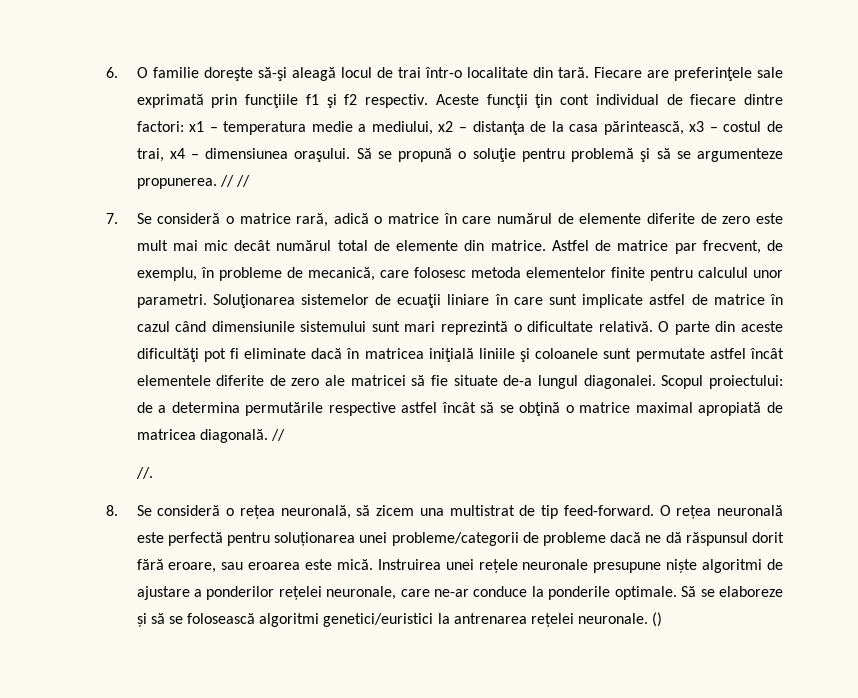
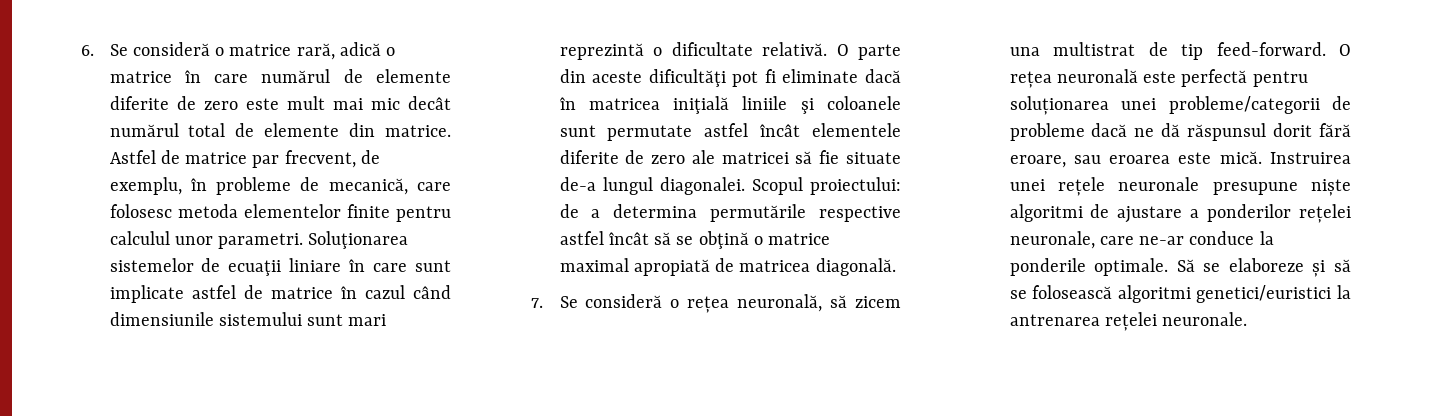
- 6. O familie doreşte să-şi aleagă locul de trai într-o localitate din tară. Fiecare are preferinţele sale exprimată prin funcţiile f1 şi f2 respectiv. Aceste funcţii ţin cont individual de fiecare dintre factori: x1 – temperatura medie a mediului, x2 – distanţa de la casa părintească, x3 – costul de trai, x4 – dimensiunea oraşului. Să se propună o soluţie pentru problemă şi să se argumenteze propunerea. // //
- 7. Se consideră o matrice rară, adică o matrice în care numărul de elemente diferite de zero este mult mai mic decât numărul total de elemente din matrice.
+ 6. Se consideră o matrice rară, adică o matrice în care numărul de elemente diferite de zero este mult mai mic decât numărul total de elemente din matrice.
- Scopul proiectului: de a determina permutările respective astfel încât să se obţină o matrice maximal apropiată de matricea diagonală. //
- //.
- 8. Se consideră o rețea neuronală, să zicem una multistrat de tip feed-forward.
+ Scopul proiectului: de a determina permutările respective astfel încât să se obţină o matrice maximal apropiată de matricea diagonală.
+ 7. Se consideră o rețea neuronală, să zicem una multistrat de tip feed-forward.
- ()

